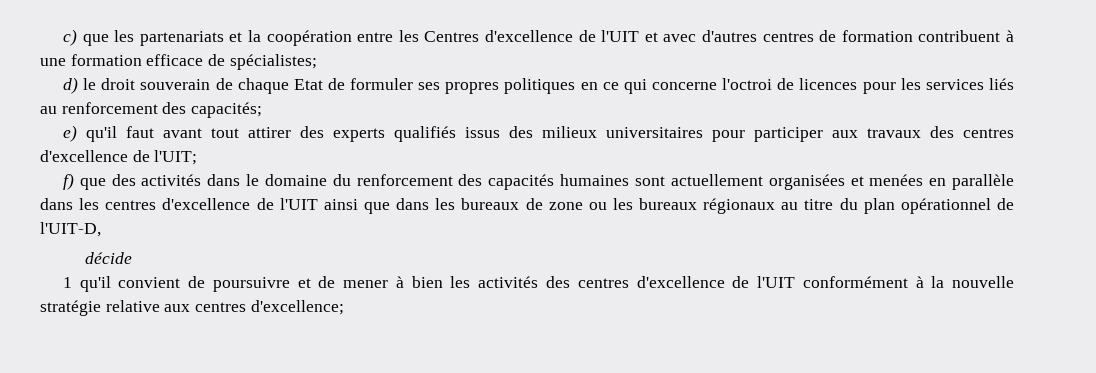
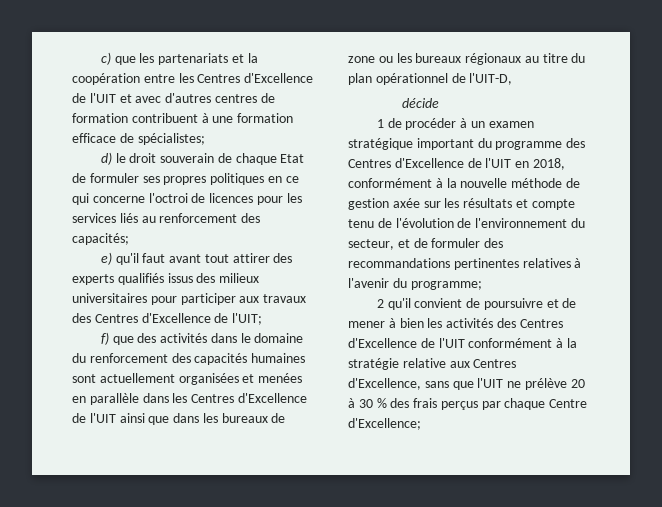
- c) que les partenariats et la coopération entre les Centres d'excellence de l'UIT et avec d'autres centres de formation contribuent à une formation efficace de spécialistes;
+ c) que les partenariats et la coopération entre les Centres d'Excellence de l'UIT et avec d'autres centres de formation contribuent à une formation efficace de spécialistes;
- e) qu'il faut avant tout attirer des experts qualifiés issus des milieux universitaires pour participer aux travaux des centres d'excellence de l'UIT;
+ e) qu'il faut avant tout attirer des experts qualifiés issus des milieux universitaires pour participer aux travaux des Centres d'Excellence de l'UIT;
- f) que des activités dans le domaine du renforcement des capacités humaines sont actuellement organisées et menées en parallèle dans les centres d'excellence de l'UIT ainsi que dans les bureaux de zone ou les bureaux régionaux au titre du plan opérationnel de l'UIT-D,
+ f) que des activités dans le domaine du renforcement des capacités humaines sont actuellement organisées et menées en parallèle dans les Centres d'Excellence de l'UIT ainsi que dans les bureaux de zone ou les bureaux régionaux au titre du plan opérationnel de l'UIT-D,
- 1 qu'il convient de poursuivre et de mener à bien les activités des centres d'excellence de l'UIT conformément à la nouvelle stratégie relative aux centres d'excellence;
+ 1 de procéder à un examen stratégique important du programme des Centres d'Excellence de l'UIT en 2018, conformément à la nouvelle méthode de gestion axée sur les résultats et compte tenu de l'évolution de l'environnement du secteur, et de formuler des recommandations pertinentes relatives à l'avenir du programme;
+ 2 qu'il convient de poursuivre et de mener à bien les activités des Centres d'Excellence de l'UIT conformément à la stratégie relative aux Centres d'Excellence, sans que l'UIT ne prélève 20 à 30 % des frais perçus par chaque Centre d'Excellence;

